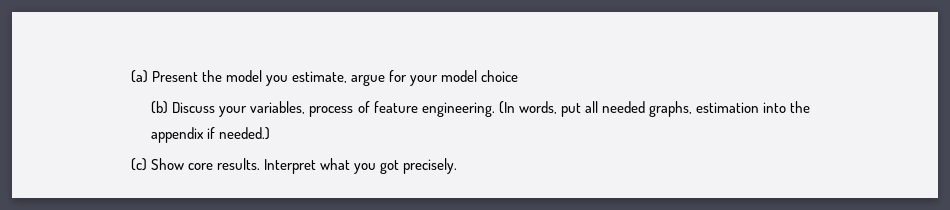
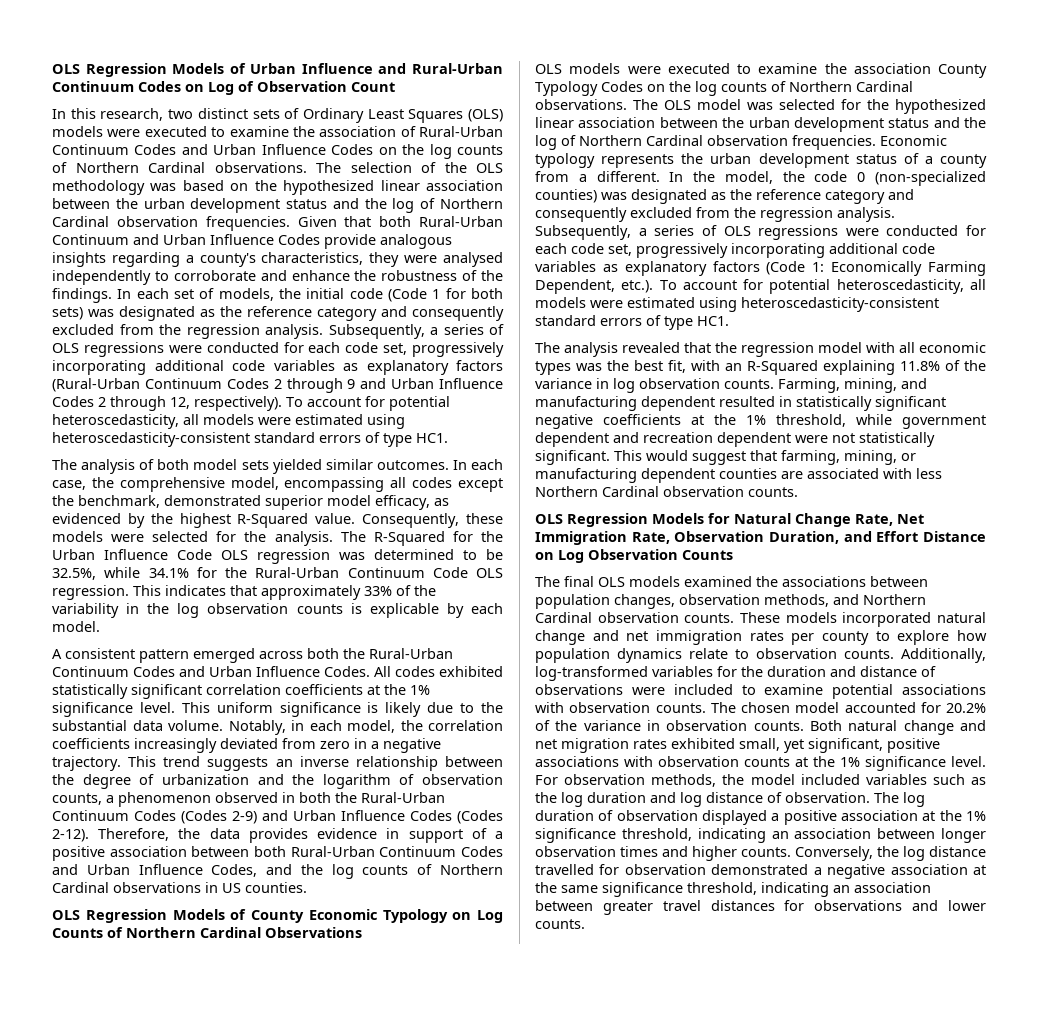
- (a) Present the model you estimate, argue for your model choice
- (b) Discuss your variables, process of feature engineering. (In words, put all needed graphs, estimation into the appendix if needed.)
- (c) Show core results. Interpret what you got precisely.
+ OLS Regression Models of Urban Influence and Rural-Urban Continuum Codes on Log of Observation Count
+ In this research, two distinct sets of Ordinary Least Squares (OLS) models were executed to examine the association of Rural-Urban Continuum Codes and Urban Influence Codes on the log counts of Northern Cardinal observations. The selection of the OLS methodology was based on the hypothesized linear association between the urban development status and the log of Northern Cardinal observation frequencies. Given that both Rural-Urban Continuum and Urban Influence Codes provide analogous insights regarding a county's characteristics, they were analysed independently to corroborate and enhance the robustness of the findings. In each set of models, the initial code (Code 1 for both sets) was designated as the reference category and consequently excluded from the regression analysis. Subsequently, a series of OLS regressions were conducted for each code set, progressively incorporating additional code variables as explanatory factors (Rural-Urban Continuum Codes 2 through 9 and Urban Influence Codes 2 through 12, respectively). To account for potential heteroscedasticity, all models were estimated using heteroscedasticity-consistent standard errors of type HC1.
+ The analysis of both model sets yielded similar outcomes. In each case, the comprehensive model, encompassing all codes except the benchmark, demonstrated superior model efficacy, as evidenced by the highest R-Squared value. Consequently, these models were selected for the analysis. The R-Squared for the Urban Influence Code OLS regression was determined to be 32.5%, while 34.1% for the Rural-Urban Continuum Code OLS regression. This indicates that approximately 33% of the variability in the log observation counts is explicable by each model.
+ A consistent pattern emerged across both the Rural-Urban Continuum Codes and Urban Influence Codes. All codes exhibited statistically significant correlation coefficients at the 1% significance level. This uniform significance is likely due to the substantial data volume. Notably, in each model, the correlation coefficients increasingly deviated from zero in a negative trajectory. This trend suggests an inverse relationship between the degree of urbanization and the logarithm of observation counts, a phenomenon observed in both the Rural-Urban Continuum Codes (Codes 2-9) and Urban Influence Codes (Codes 2-12). Therefore, the data provides evidence in support of a positive association between both Rural-Urban Continuum Codes and Urban Influence Codes, and the log counts of Northern Cardinal observations in US counties.
+ OLS Regression Models of County Economic Typology on Log Counts of Northern Cardinal Observations
+ OLS models were executed to examine the association County Typology Codes on the log counts of Northern Cardinal observations. The OLS model was selected for the hypothesized linear association between the urban development status and the log of Northern Cardinal observation frequencies. Economic typology represents the urban development status of a county from a different. In the model, the code 0 (non-specialized counties) was designated as the reference category and consequently excluded from the regression analysis. Subsequently, a series of OLS regressions were conducted for each code set, progressively incorporating additional code variables as explanatory factors (Code 1: Economically Farming Dependent, etc.). To account for potential heteroscedasticity, all models were estimated using heteroscedasticity-consistent standard errors of type HC1.
+ The analysis revealed that the regression model with all economic types was the best fit, with an R-Squared explaining 11.8% of the variance in log observation counts. Farming, mining, and manufacturing dependent resulted in statistically significant negative coefficients at the 1% threshold, while government dependent and recreation dependent were not statistically significant. This would suggest that farming, mining, or manufacturing dependent counties are associated with less Northern Cardinal observation counts.
+ OLS Regression Models for Natural Change Rate, Net Immigration Rate, Observation Duration, and Effort Distance on Log Observation Counts
+ The final OLS models examined the associations between population changes, observation methods, and Northern Cardinal observation counts. These models incorporated natural change and net immigration rates per county to explore how population dynamics relate to observation counts. Additionally, log-transformed variables for the duration and distance of observations were included to examine potential associations with observation counts. The chosen model accounted for 20.2% of the variance in observation counts. Both natural change and net migration rates exhibited small, yet significant, positive associations with observation counts at the 1% significance level. For observation methods, the model included variables such as the log duration and log distance of observation. The log duration of observation displayed a positive association at the 1% significance threshold, indicating an association between longer observation times and higher counts. Conversely, the log distance travelled for observation demonstrated a negative association at the same significance threshold, indicating an association between greater travel distances for observations and lower counts.

